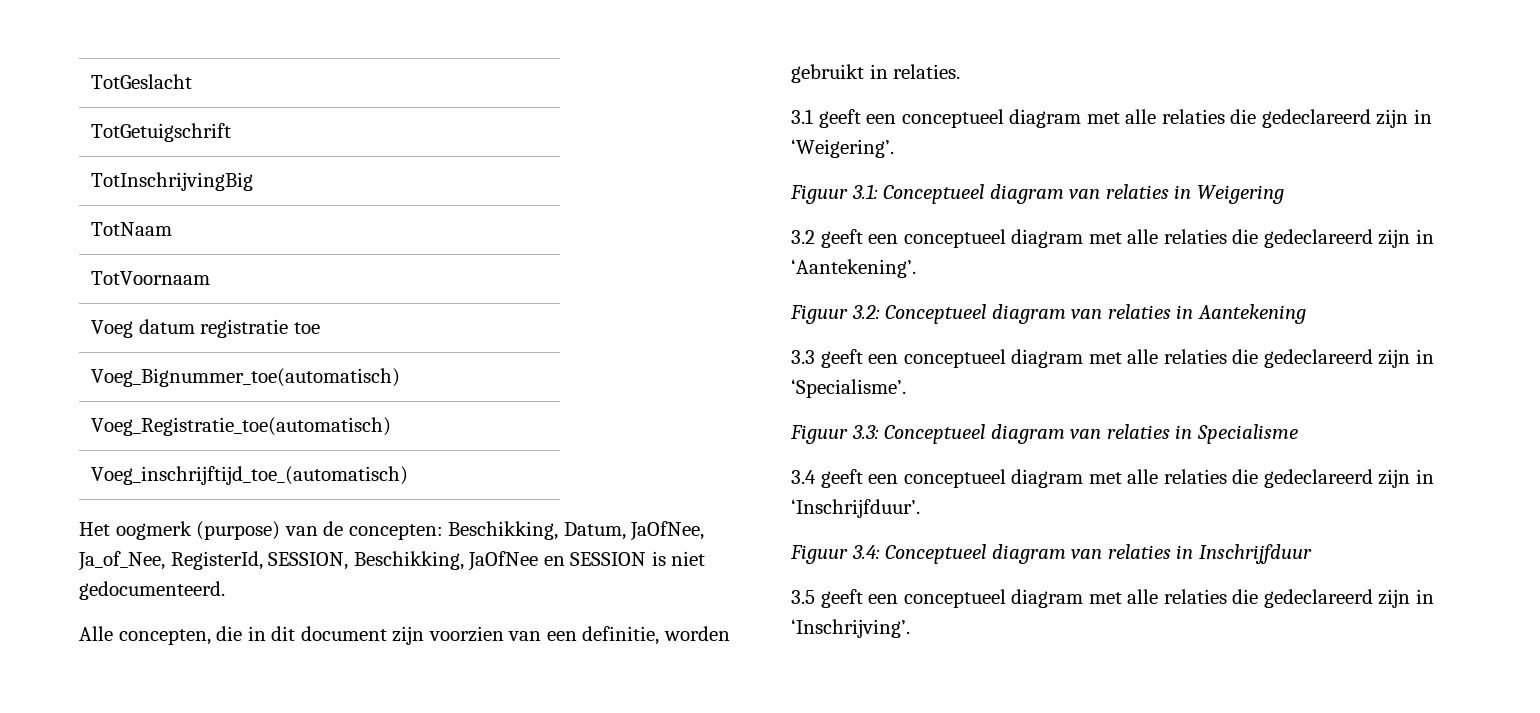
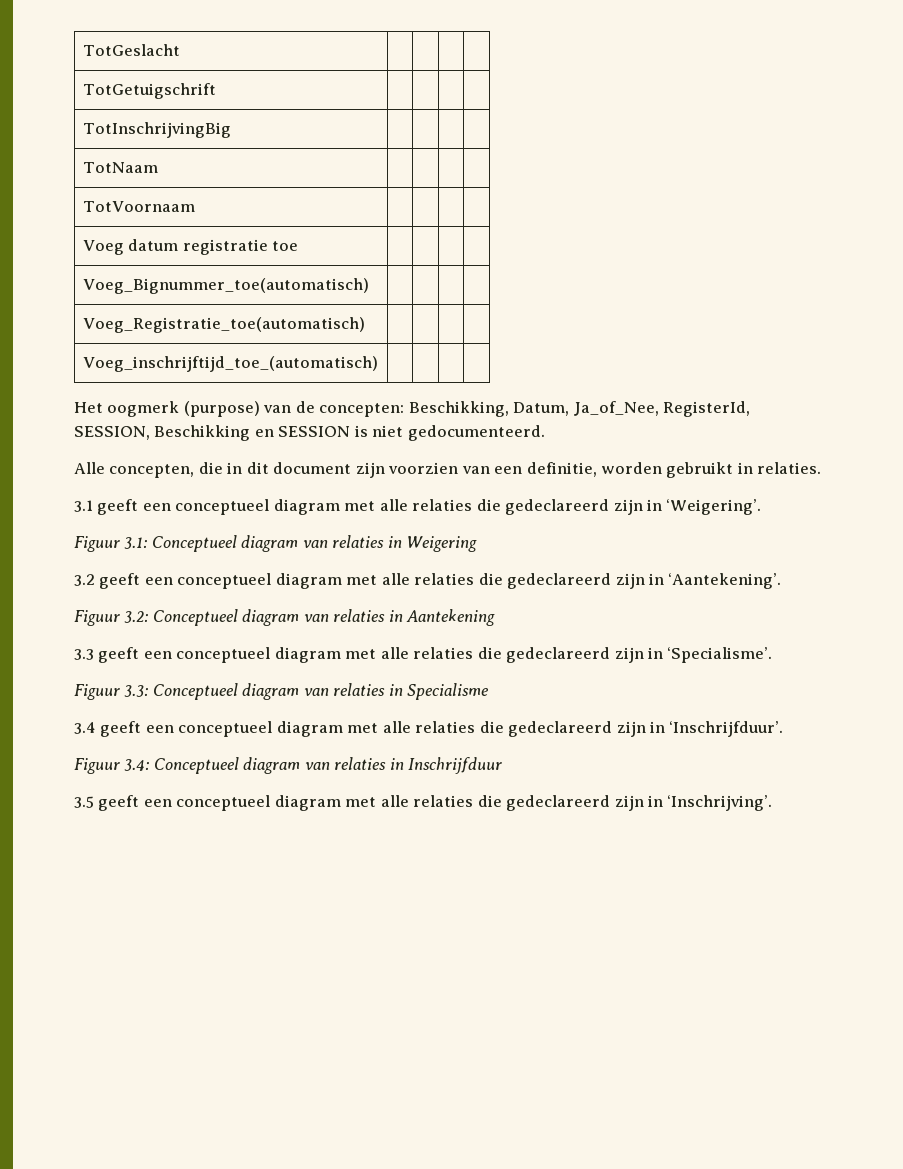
- Het oogmerk (purpose) van de concepten: Beschikking, Datum, JaOfNee, Ja_of_Nee, RegisterId, SESSION, Beschikking, JaOfNee en SESSION is niet gedocumenteerd.
+ Het oogmerk (purpose) van de concepten: Beschikking, Datum, Ja_of_Nee, RegisterId, SESSION, Beschikking en SESSION is niet gedocumenteerd.

